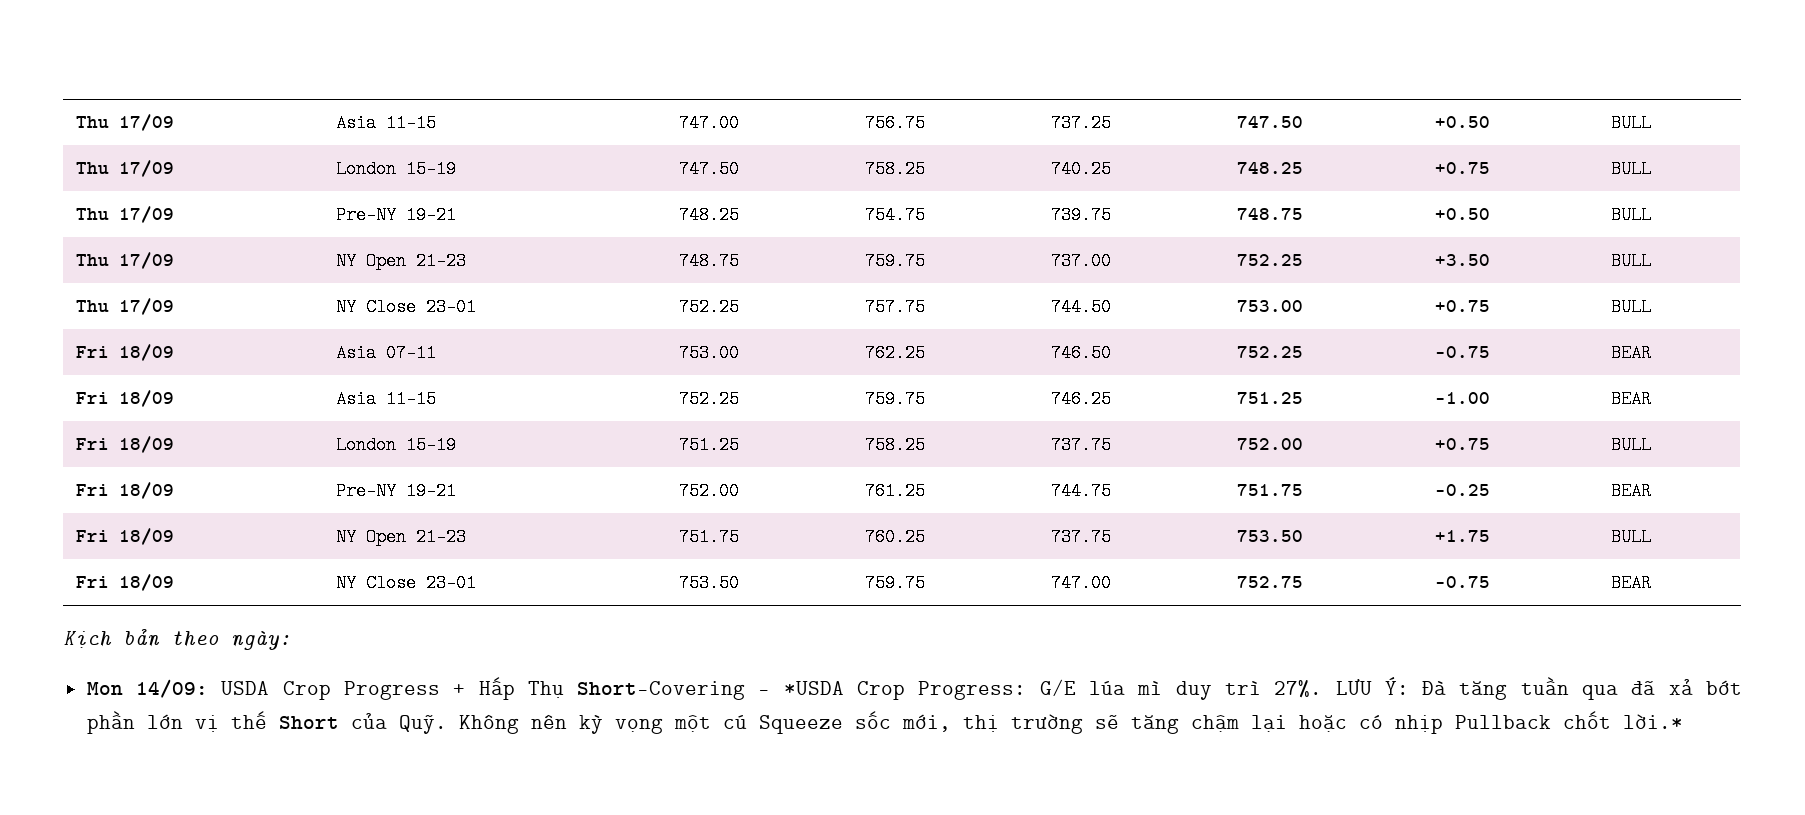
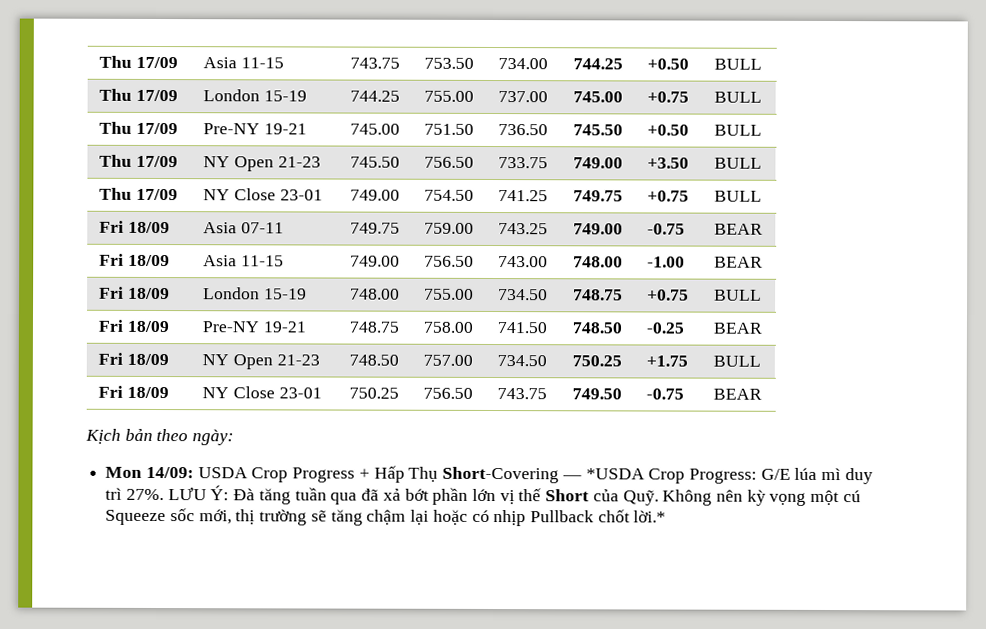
- Thu 17/09 | Asia 11-15 | 747.00 | 756.75 | 737.25 | 747.50 | +0.50 | BULL
+ Thu 17/09 | Asia 11-15 | 743.75 | 753.50 | 734.00 | 744.25 | +0.50 | BULL
- Thu 17/09 | London 15-19 | 747.50 | 758.25 | 740.25 | 748.25 | +0.75 | BULL
+ Thu 17/09 | London 15-19 | 744.25 | 755.00 | 737.00 | 745.00 | +0.75 | BULL
- Thu 17/09 | Pre-NY 19-21 | 748.25 | 754.75 | 739.75 | 748.75 | +0.50 | BULL
+ Thu 17/09 | Pre-NY 19-21 | 745.00 | 751.50 | 736.50 | 745.50 | +0.50 | BULL
- Thu 17/09 | NY Open 21-23 | 748.75 | 759.75 | 737.00 | 752.25 | +3.50 | BULL
+ Thu 17/09 | NY Open 21-23 | 745.50 | 756.50 | 733.75 | 749.00 | +3.50 | BULL
- Thu 17/09 | NY Close 23-01 | 752.25 | 757.75 | 744.50 | 753.00 | +0.75 | BULL
+ Thu 17/09 | NY Close 23-01 | 749.00 | 754.50 | 741.25 | 749.75 | +0.75 | BULL
- Fri 18/09 | Asia 07-11 | 753.00 | 762.25 | 746.50 | 752.25 | -0.75 | BEAR
+ Fri 18/09 | Asia 07-11 | 749.75 | 759.00 | 743.25 | 749.00 | -0.75 | BEAR
- Fri 18/09 | Asia 11-15 | 752.25 | 759.75 | 746.25 | 751.25 | -1.00 | BEAR
+ Fri 18/09 | Asia 11-15 | 749.00 | 756.50 | 743.00 | 748.00 | -1.00 | BEAR
- Fri 18/09 | London 15-19 | 751.25 | 758.25 | 737.75 | 752.00 | +0.75 | BULL
+ Fri 18/09 | London 15-19 | 748.00 | 755.00 | 734.50 | 748.75 | +0.75 | BULL
- Fri 18/09 | Pre-NY 19-21 | 752.00 | 761.25 | 744.75 | 751.75 | -0.25 | BEAR
+ Fri 18/09 | Pre-NY 19-21 | 748.75 | 758.00 | 741.50 | 748.50 | -0.25 | BEAR
- Fri 18/09 | NY Open 21-23 | 751.75 | 760.25 | 737.75 | 753.50 | +1.75 | BULL
+ Fri 18/09 | NY Open 21-23 | 748.50 | 757.00 | 734.50 | 750.25 | +1.75 | BULL
- Fri 18/09 | NY Close 23-01 | 753.50 | 759.75 | 747.00 | 752.75 | -0.75 | BEAR
+ Fri 18/09 | NY Close 23-01 | 750.25 | 756.50 | 743.75 | 749.50 | -0.75 | BEAR

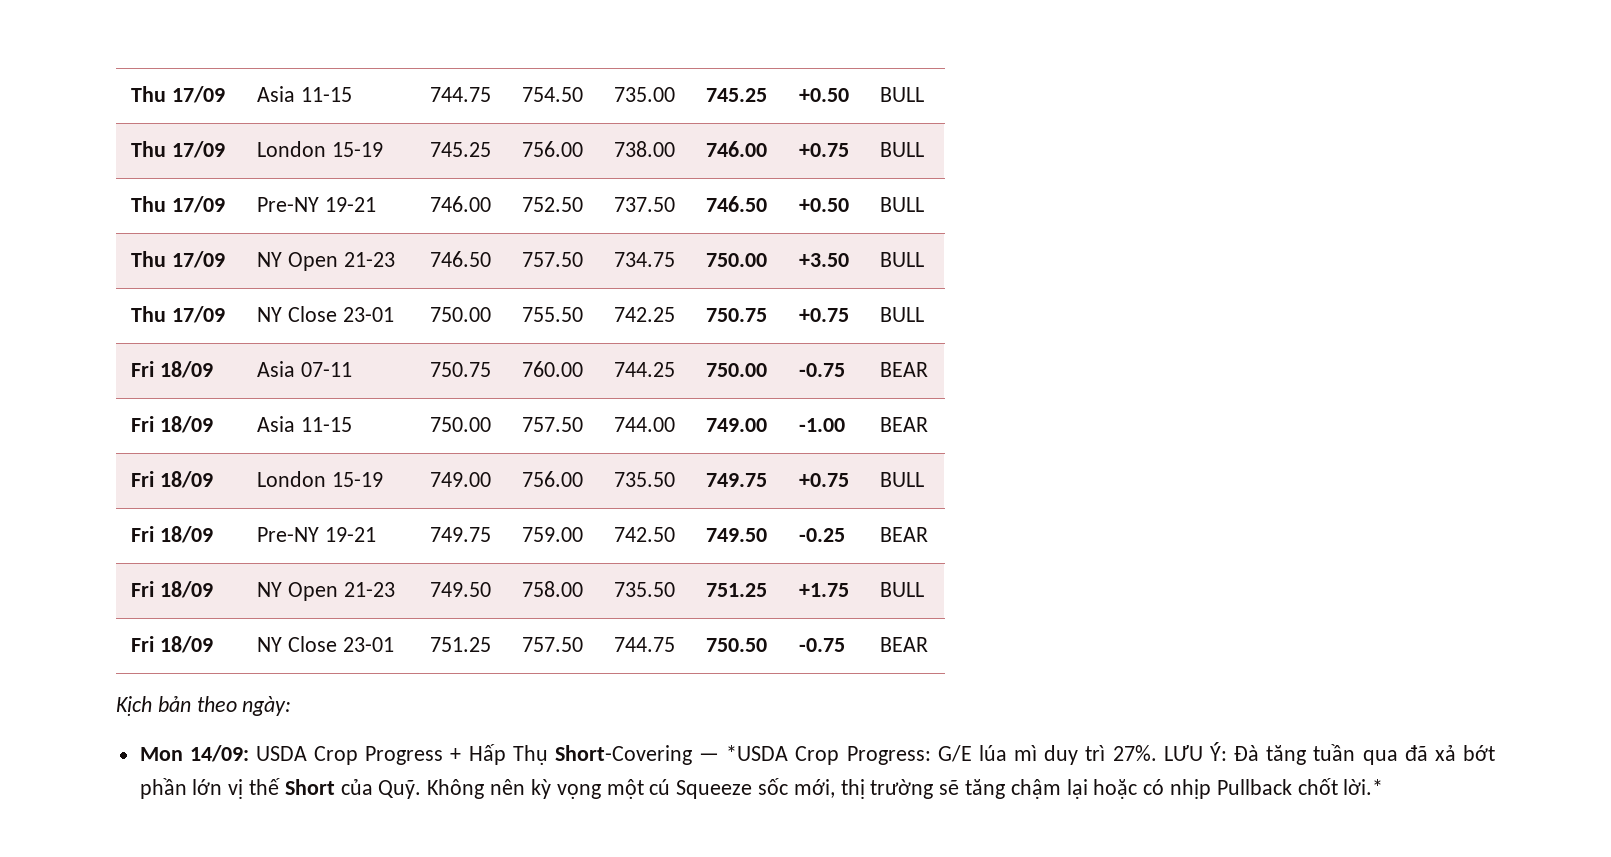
- Thu 17/09 | Asia 11-15 | 743.75 | 753.50 | 734.00 | 744.25 | +0.50 | BULL
+ Thu 17/09 | Asia 11-15 | 744.75 | 754.50 | 735.00 | 745.25 | +0.50 | BULL
- Thu 17/09 | London 15-19 | 744.25 | 755.00 | 737.00 | 745.00 | +0.75 | BULL
+ Thu 17/09 | London 15-19 | 745.25 | 756.00 | 738.00 | 746.00 | +0.75 | BULL
- Thu 17/09 | Pre-NY 19-21 | 745.00 | 751.50 | 736.50 | 745.50 | +0.50 | BULL
+ Thu 17/09 | Pre-NY 19-21 | 746.00 | 752.50 | 737.50 | 746.50 | +0.50 | BULL
- Thu 17/09 | NY Open 21-23 | 745.50 | 756.50 | 733.75 | 749.00 | +3.50 | BULL
+ Thu 17/09 | NY Open 21-23 | 746.50 | 757.50 | 734.75 | 750.00 | +3.50 | BULL
- Thu 17/09 | NY Close 23-01 | 749.00 | 754.50 | 741.25 | 749.75 | +0.75 | BULL
+ Thu 17/09 | NY Close 23-01 | 750.00 | 755.50 | 742.25 | 750.75 | +0.75 | BULL
- Fri 18/09 | Asia 07-11 | 749.75 | 759.00 | 743.25 | 749.00 | -0.75 | BEAR
+ Fri 18/09 | Asia 07-11 | 750.75 | 760.00 | 744.25 | 750.00 | -0.75 | BEAR
- Fri 18/09 | Asia 11-15 | 749.00 | 756.50 | 743.00 | 748.00 | -1.00 | BEAR
+ Fri 18/09 | Asia 11-15 | 750.00 | 757.50 | 744.00 | 749.00 | -1.00 | BEAR
- Fri 18/09 | London 15-19 | 748.00 | 755.00 | 734.50 | 748.75 | +0.75 | BULL
+ Fri 18/09 | London 15-19 | 749.00 | 756.00 | 735.50 | 749.75 | +0.75 | BULL
- Fri 18/09 | Pre-NY 19-21 | 748.75 | 758.00 | 741.50 | 748.50 | -0.25 | BEAR
+ Fri 18/09 | Pre-NY 19-21 | 749.75 | 759.00 | 742.50 | 749.50 | -0.25 | BEAR
- Fri 18/09 | NY Open 21-23 | 748.50 | 757.00 | 734.50 | 750.25 | +1.75 | BULL
+ Fri 18/09 | NY Open 21-23 | 749.50 | 758.00 | 735.50 | 751.25 | +1.75 | BULL
- Fri 18/09 | NY Close 23-01 | 750.25 | 756.50 | 743.75 | 749.50 | -0.75 | BEAR
+ Fri 18/09 | NY Close 23-01 | 751.25 | 757.50 | 744.75 | 750.50 | -0.75 | BEAR

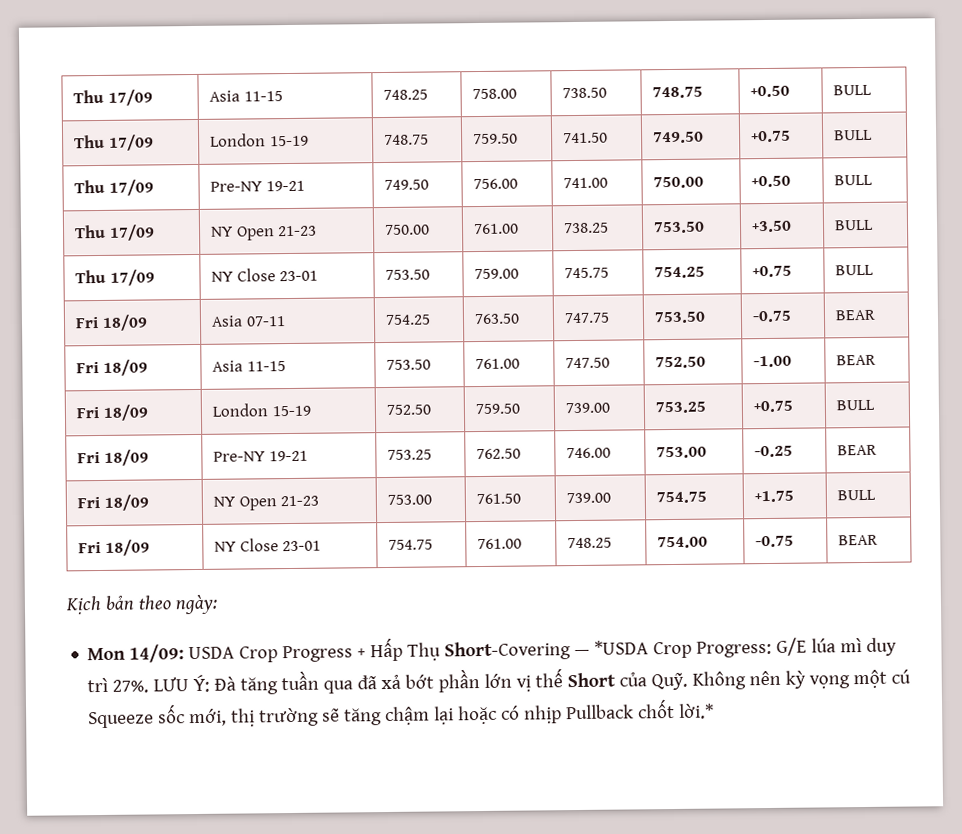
- Thu 17/09 | Asia 11-15 | 744.75 | 754.50 | 735.00 | 745.25 | +0.50 | BULL
+ Thu 17/09 | Asia 11-15 | 748.25 | 758.00 | 738.50 | 748.75 | +0.50 | BULL
- Thu 17/09 | London 15-19 | 745.25 | 756.00 | 738.00 | 746.00 | +0.75 | BULL
+ Thu 17/09 | London 15-19 | 748.75 | 759.50 | 741.50 | 749.50 | +0.75 | BULL
- Thu 17/09 | Pre-NY 19-21 | 746.00 | 752.50 | 737.50 | 746.50 | +0.50 | BULL
+ Thu 17/09 | Pre-NY 19-21 | 749.50 | 756.00 | 741.00 | 750.00 | +0.50 | BULL
- Thu 17/09 | NY Open 21-23 | 746.50 | 757.50 | 734.75 | 750.00 | +3.50 | BULL
+ Thu 17/09 | NY Open 21-23 | 750.00 | 761.00 | 738.25 | 753.50 | +3.50 | BULL
- Thu 17/09 | NY Close 23-01 | 750.00 | 755.50 | 742.25 | 750.75 | +0.75 | BULL
+ Thu 17/09 | NY Close 23-01 | 753.50 | 759.00 | 745.75 | 754.25 | +0.75 | BULL
- Fri 18/09 | Asia 07-11 | 750.75 | 760.00 | 744.25 | 750.00 | -0.75 | BEAR
+ Fri 18/09 | Asia 07-11 | 754.25 | 763.50 | 747.75 | 753.50 | -0.75 | BEAR
- Fri 18/09 | Asia 11-15 | 750.00 | 757.50 | 744.00 | 749.00 | -1.00 | BEAR
+ Fri 18/09 | Asia 11-15 | 753.50 | 761.00 | 747.50 | 752.50 | -1.00 | BEAR
- Fri 18/09 | London 15-19 | 749.00 | 756.00 | 735.50 | 749.75 | +0.75 | BULL
+ Fri 18/09 | London 15-19 | 752.50 | 759.50 | 739.00 | 753.25 | +0.75 | BULL
- Fri 18/09 | Pre-NY 19-21 | 749.75 | 759.00 | 742.50 | 749.50 | -0.25 | BEAR
+ Fri 18/09 | Pre-NY 19-21 | 753.25 | 762.50 | 746.00 | 753.00 | -0.25 | BEAR
- Fri 18/09 | NY Open 21-23 | 749.50 | 758.00 | 735.50 | 751.25 | +1.75 | BULL
+ Fri 18/09 | NY Open 21-23 | 753.00 | 761.50 | 739.00 | 754.75 | +1.75 | BULL
- Fri 18/09 | NY Close 23-01 | 751.25 | 757.50 | 744.75 | 750.50 | -0.75 | BEAR
+ Fri 18/09 | NY Close 23-01 | 754.75 | 761.00 | 748.25 | 754.00 | -0.75 | BEAR

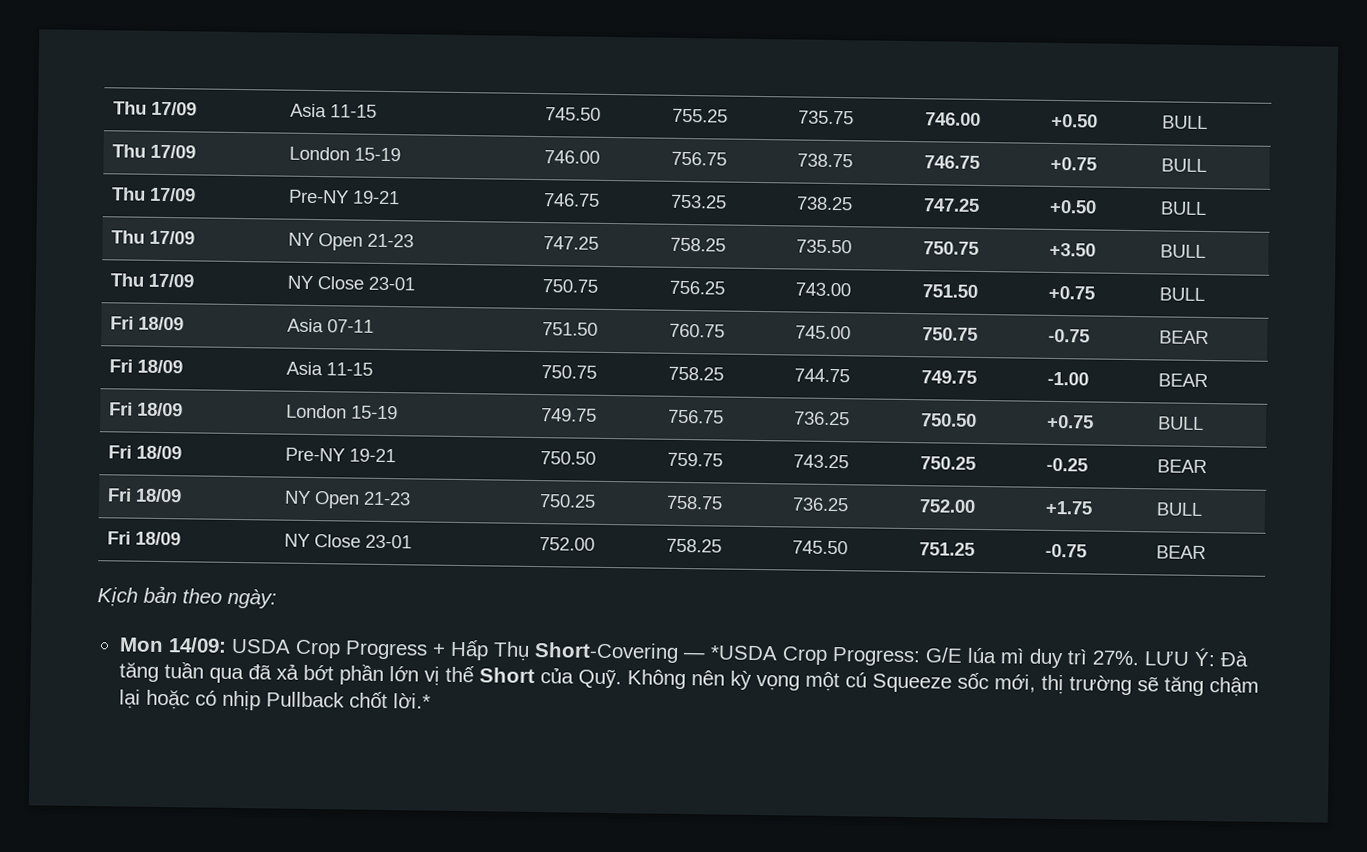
- Thu 17/09 | Asia 11-15 | 748.25 | 758.00 | 738.50 | 748.75 | +0.50 | BULL
+ Thu 17/09 | Asia 11-15 | 745.50 | 755.25 | 735.75 | 746.00 | +0.50 | BULL
- Thu 17/09 | London 15-19 | 748.75 | 759.50 | 741.50 | 749.50 | +0.75 | BULL
+ Thu 17/09 | London 15-19 | 746.00 | 756.75 | 738.75 | 746.75 | +0.75 | BULL
- Thu 17/09 | Pre-NY 19-21 | 749.50 | 756.00 | 741.00 | 750.00 | +0.50 | BULL
+ Thu 17/09 | Pre-NY 19-21 | 746.75 | 753.25 | 738.25 | 747.25 | +0.50 | BULL
- Thu 17/09 | NY Open 21-23 | 750.00 | 761.00 | 738.25 | 753.50 | +3.50 | BULL
+ Thu 17/09 | NY Open 21-23 | 747.25 | 758.25 | 735.50 | 750.75 | +3.50 | BULL
- Thu 17/09 | NY Close 23-01 | 753.50 | 759.00 | 745.75 | 754.25 | +0.75 | BULL
+ Thu 17/09 | NY Close 23-01 | 750.75 | 756.25 | 743.00 | 751.50 | +0.75 | BULL
- Fri 18/09 | Asia 07-11 | 754.25 | 763.50 | 747.75 | 753.50 | -0.75 | BEAR
+ Fri 18/09 | Asia 07-11 | 751.50 | 760.75 | 745.00 | 750.75 | -0.75 | BEAR
- Fri 18/09 | Asia 11-15 | 753.50 | 761.00 | 747.50 | 752.50 | -1.00 | BEAR
+ Fri 18/09 | Asia 11-15 | 750.75 | 758.25 | 744.75 | 749.75 | -1.00 | BEAR
- Fri 18/09 | London 15-19 | 752.50 | 759.50 | 739.00 | 753.25 | +0.75 | BULL
+ Fri 18/09 | London 15-19 | 749.75 | 756.75 | 736.25 | 750.50 | +0.75 | BULL
- Fri 18/09 | Pre-NY 19-21 | 753.25 | 762.50 | 746.00 | 753.00 | -0.25 | BEAR
+ Fri 18/09 | Pre-NY 19-21 | 750.50 | 759.75 | 743.25 | 750.25 | -0.25 | BEAR
- Fri 18/09 | NY Open 21-23 | 753.00 | 761.50 | 739.00 | 754.75 | +1.75 | BULL
+ Fri 18/09 | NY Open 21-23 | 750.25 | 758.75 | 736.25 | 752.00 | +1.75 | BULL
- Fri 18/09 | NY Close 23-01 | 754.75 | 761.00 | 748.25 | 754.00 | -0.75 | BEAR
+ Fri 18/09 | NY Close 23-01 | 752.00 | 758.25 | 745.50 | 751.25 | -0.75 | BEAR

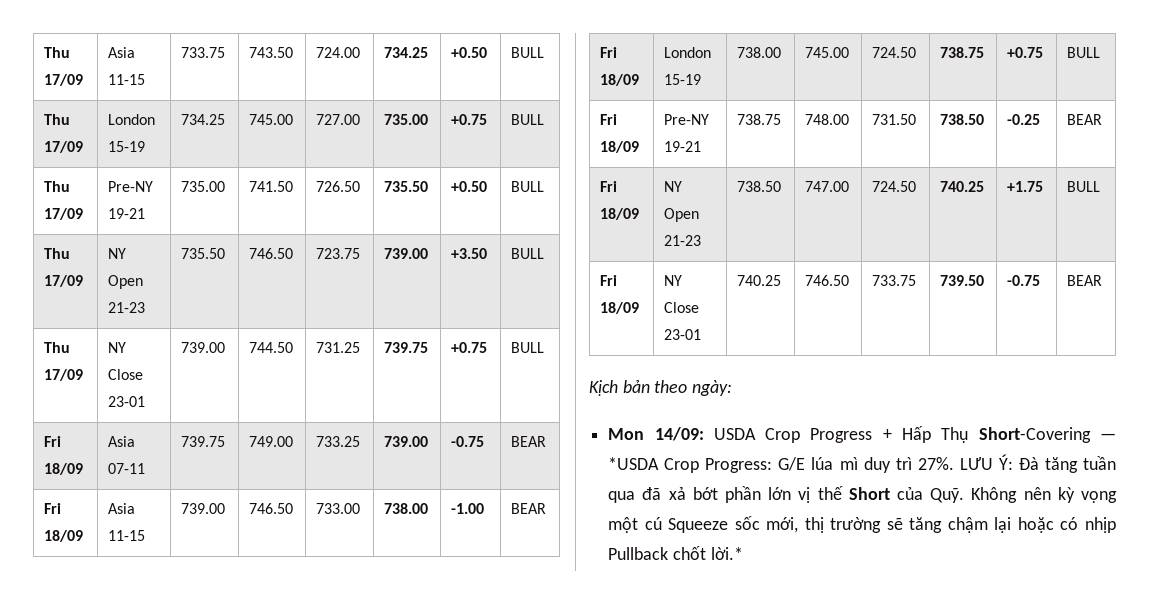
- Thu 17/09 | Asia 11-15 | 745.50 | 755.25 | 735.75 | 746.00 | +0.50 | BULL
+ Thu 17/09 | Asia 11-15 | 733.75 | 743.50 | 724.00 | 734.25 | +0.50 | BULL
- Thu 17/09 | London 15-19 | 746.00 | 756.75 | 738.75 | 746.75 | +0.75 | BULL
+ Thu 17/09 | London 15-19 | 734.25 | 745.00 | 727.00 | 735.00 | +0.75 | BULL
- Thu 17/09 | Pre-NY 19-21 | 746.75 | 753.25 | 738.25 | 747.25 | +0.50 | BULL
+ Thu 17/09 | Pre-NY 19-21 | 735.00 | 741.50 | 726.50 | 735.50 | +0.50 | BULL
- Thu 17/09 | NY Open 21-23 | 747.25 | 758.25 | 735.50 | 750.75 | +3.50 | BULL
+ Thu 17/09 | NY Open 21-23 | 735.50 | 746.50 | 723.75 | 739.00 | +3.50 | BULL
- Thu 17/09 | NY Close 23-01 | 750.75 | 756.25 | 743.00 | 751.50 | +0.75 | BULL
+ Thu 17/09 | NY Close 23-01 | 739.00 | 744.50 | 731.25 | 739.75 | +0.75 | BULL
- Fri 18/09 | Asia 07-11 | 751.50 | 760.75 | 745.00 | 750.75 | -0.75 | BEAR
+ Fri 18/09 | Asia 07-11 | 739.75 | 749.00 | 733.25 | 739.00 | -0.75 | BEAR
- Fri 18/09 | Asia 11-15 | 750.75 | 758.25 | 744.75 | 749.75 | -1.00 | BEAR
+ Fri 18/09 | Asia 11-15 | 739.00 | 746.50 | 733.00 | 738.00 | -1.00 | BEAR
- Fri 18/09 | London 15-19 | 749.75 | 756.75 | 736.25 | 750.50 | +0.75 | BULL
+ Fri 18/09 | London 15-19 | 738.00 | 745.00 | 724.50 | 738.75 | +0.75 | BULL
- Fri 18/09 | Pre-NY 19-21 | 750.50 | 759.75 | 743.25 | 750.25 | -0.25 | BEAR
+ Fri 18/09 | Pre-NY 19-21 | 738.75 | 748.00 | 731.50 | 738.50 | -0.25 | BEAR
- Fri 18/09 | NY Open 21-23 | 750.25 | 758.75 | 736.25 | 752.00 | +1.75 | BULL
+ Fri 18/09 | NY Open 21-23 | 738.50 | 747.00 | 724.50 | 740.25 | +1.75 | BULL
- Fri 18/09 | NY Close 23-01 | 752.00 | 758.25 | 745.50 | 751.25 | -0.75 | BEAR
+ Fri 18/09 | NY Close 23-01 | 740.25 | 746.50 | 733.75 | 739.50 | -0.75 | BEAR

